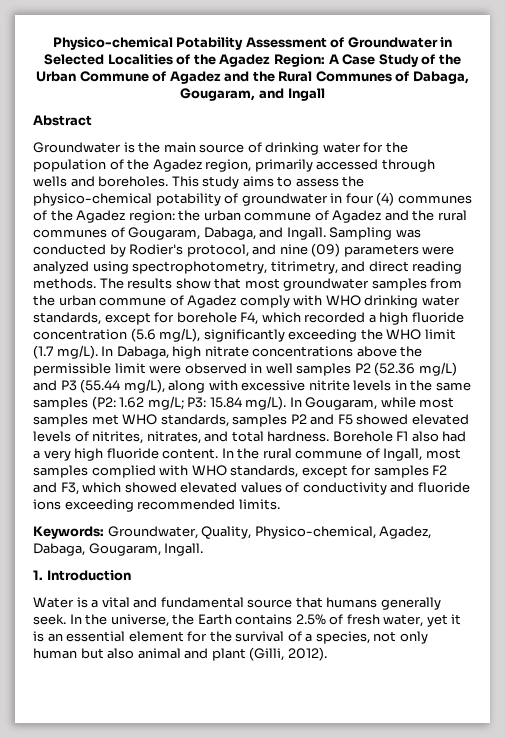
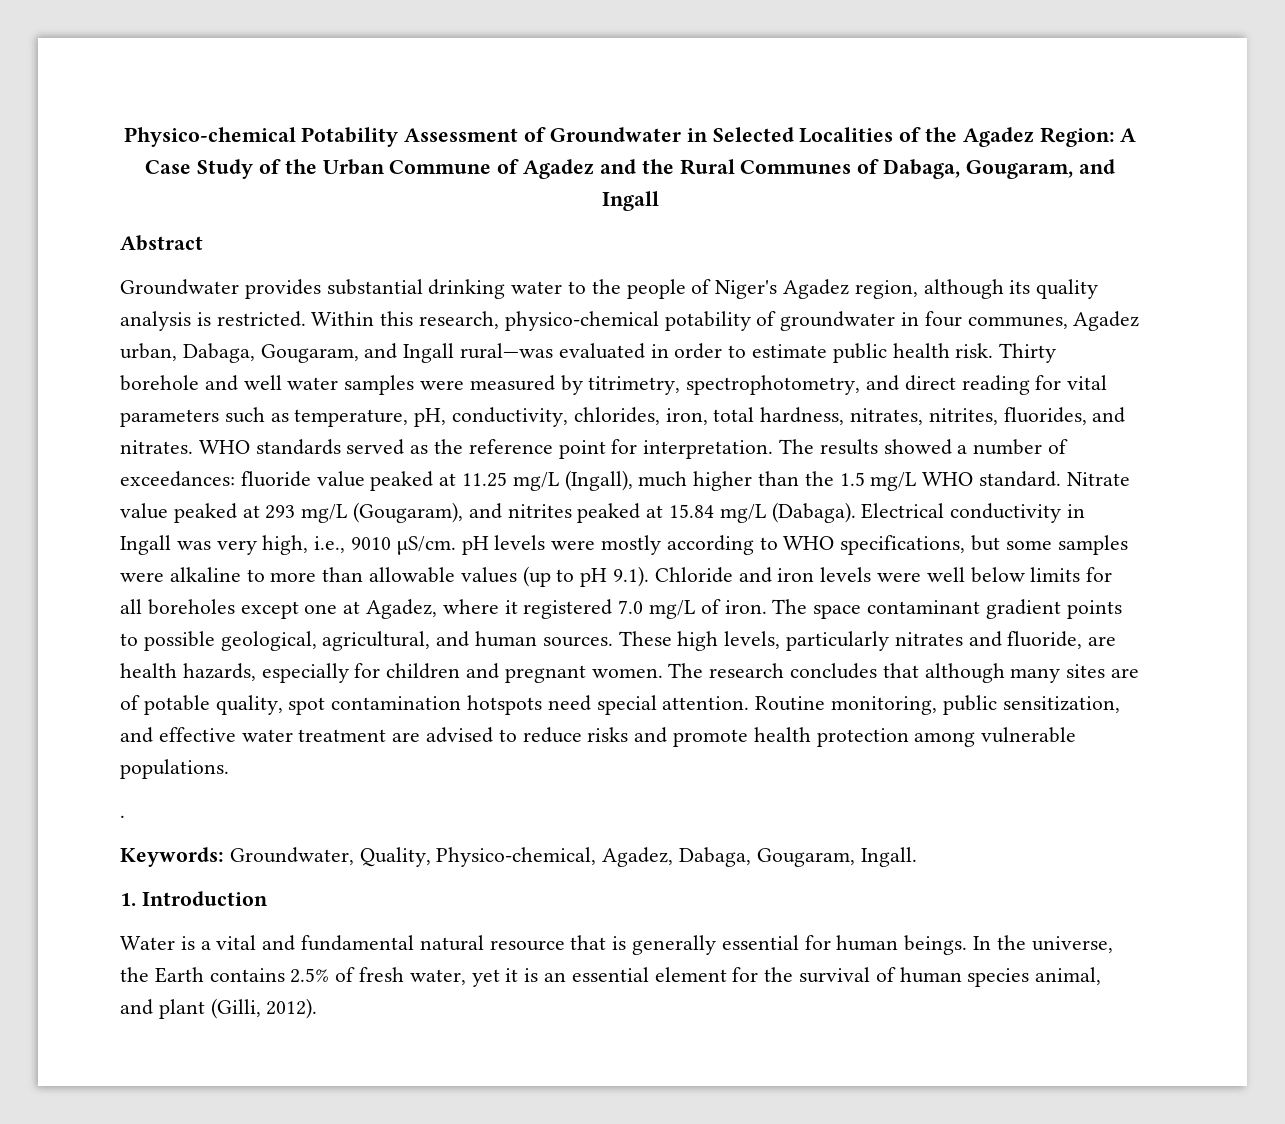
- Groundwater is the main source of drinking water for the population of the Agadez region, primarily accessed through wells and boreholes. This study aims to assess the physico-chemical potability of groundwater in four (4) communes of the Agadez region: the urban commune of Agadez and the rural communes of Gougaram, Dabaga, and Ingall. Sampling was conducted by Rodier's protocol, and nine (09) parameters were analyzed using spectrophotometry, titrimetry, and direct reading methods. The results show that most groundwater samples from the urban commune of Agadez comply with WHO drinking water standards, except for borehole F4, which recorded a high fluoride concentration (5.6 mg/L), significantly exceeding the WHO limit (1.7 mg/L). In Dabaga, high nitrate concentrations above the permissible limit were observed in well samples P2 (52.36 mg/L) and P3 (55.44 mg/L), along with excessive nitrite levels in the same samples (P2: 1.62 mg/L; P3: 15.84 mg/L). In Gougaram, while most samples met WHO standards, samples P2 and F5 showed elevated levels of nitrites, nitrates, and total hardness. Borehole F1 also had a very high fluoride content. In the rural commune of Ingall, most samples complied with WHO standards, except for samples F2 and F3, which showed elevated values of conductivity and fluoride ions exceeding recommended limits.
+ Groundwater provides substantial drinking water to the people of Niger's Agadez region, although its quality analysis is restricted. Within this research, physico-chemical potability of groundwater in four communes, Agadez urban, Dabaga, Gougaram, and Ingall rural—was evaluated in order to estimate public health risk. Thirty borehole and well water samples were measured by titrimetry, spectrophotometry, and direct reading for vital parameters such as temperature, pH, conductivity, chlorides, iron, total hardness, nitrates, nitrites, fluorides, and nitrates. WHO standards served as the reference point for interpretation. The results showed a number of exceedances: fluoride value peaked at 11.25 mg/L (Ingall), much higher than the 1.5 mg/L WHO standard. Nitrate value peaked at 293 mg/L (Gougaram), and nitrites peaked at 15.84 mg/L (Dabaga). Electrical conductivity in Ingall was very high, i.e., 9010 µS/cm. pH levels were mostly according to WHO specifications, but some samples were alkaline to more than allowable values (up to pH 9.1). Chloride and iron levels were well below limits for all boreholes except one at Agadez, where it registered 7.0 mg/L of iron. The space contaminant gradient points to possible geological, agricultural, and human sources. These high levels, particularly nitrates and fluoride, are health hazards, especially for children and pregnant women. The research concludes that although many sites are of potable quality, spot contamination hotspots need special attention. Routine monitoring, public sensitization, and effective water treatment are advised to reduce risks and promote health protection among vulnerable populations.
+ .
- Water is a vital and fundamental source that humans generally seek.
+ Water is a vital and fundamental natural resource that is generally essential for human beings.
- In the universe, the Earth contains 2.5% of fresh water, yet it is an essential element for the survival of a species, not only human but also animal and plant (Gilli, 2012).
+ In the universe, the Earth contains 2.5% of fresh water, yet it is an essential element for the survival of human species animal, and plant (Gilli, 2012).

